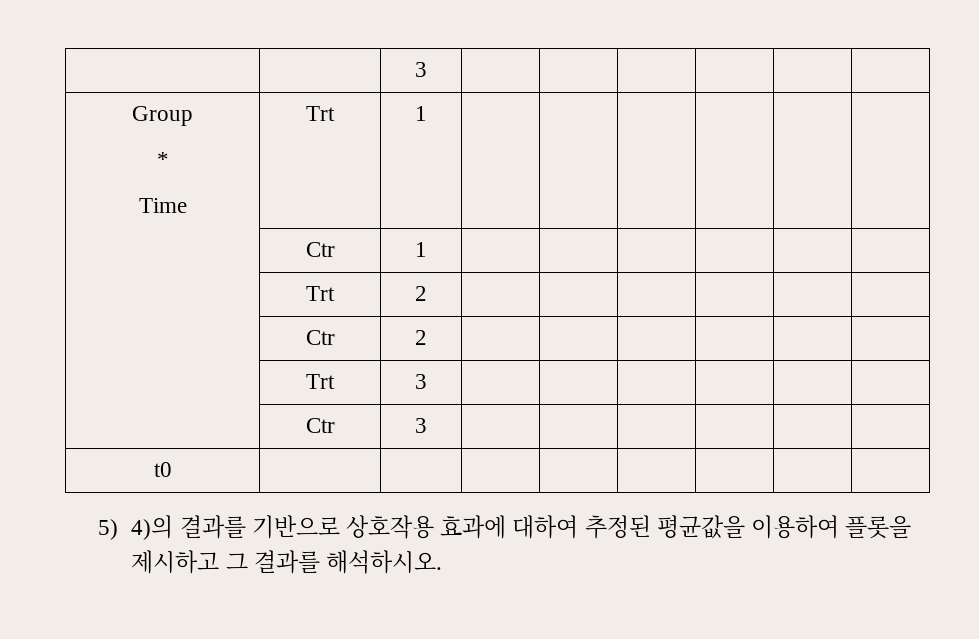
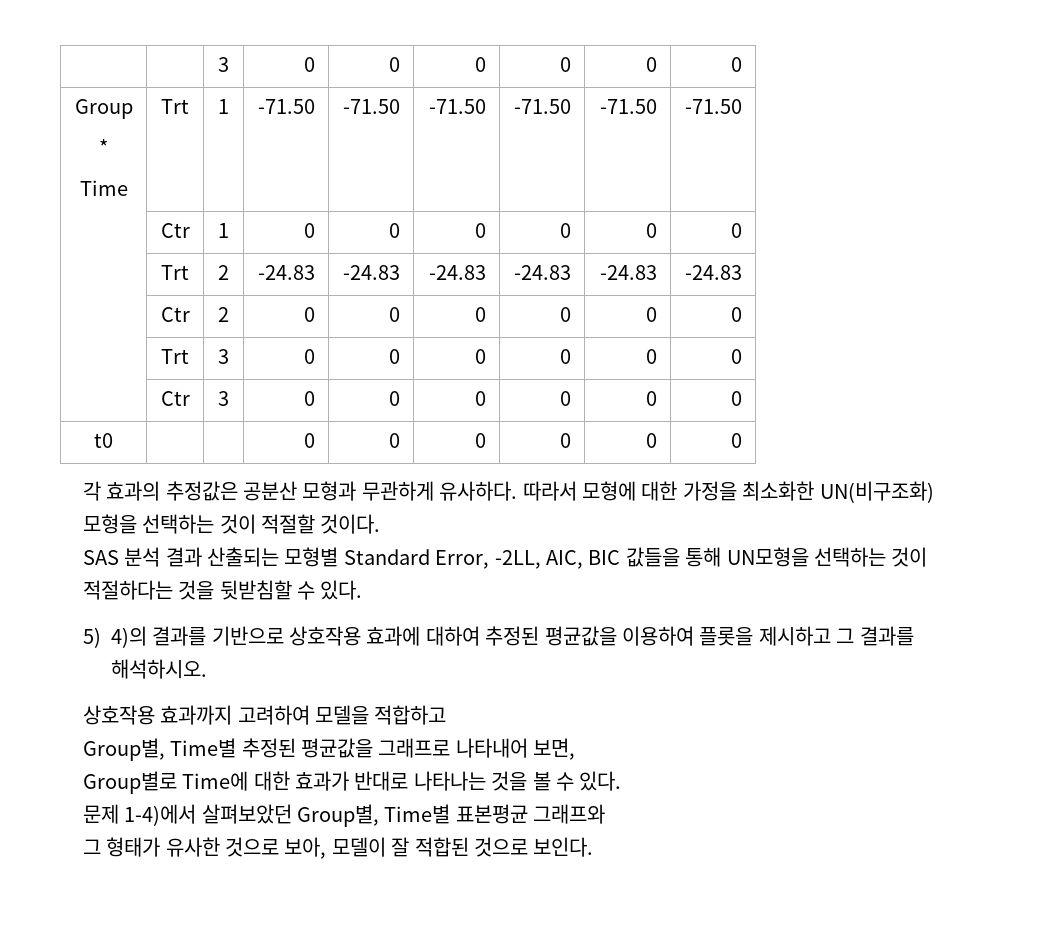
- | | 3 | | | | | |
+ | | 3 | 0 | 0 | 0 | 0 | 0 | 0
  Group
  *
- Time | Trt | 1 | | | | | |
- | Ctr | 1 | | | | | |
- | Trt | 2 | | | | | |
- | Ctr | 2 | | | | | |
- | Trt | 3 | | | | | |
- | Ctr | 3 | | | | | |
- t0 | | | | | | | |
+ Time | Trt | 1 | -71.50 | -71.50 | -71.50 | -71.50 | -71.50 | -71.50
+ | Ctr | 1 | 0 | 0 | 0 | 0 | 0 | 0
+ | Trt | 2 | -24.83 | -24.83 | -24.83 | -24.83 | -24.83 | -24.83
+ | Ctr | 2 | 0 | 0 | 0 | 0 | 0 | 0
+ | Trt | 3 | 0 | 0 | 0 | 0 | 0 | 0
+ | Ctr | 3 | 0 | 0 | 0 | 0 | 0 | 0
+ t0 | | | 0 | 0 | 0 | 0 | 0 | 0
+ 각 효과의 추정값은 공분산 모형과 무관하게 유사하다. 따라서 모형에 대한 가정을 최소화한 UN(비구조화) 모형을 선택하는 것이 적절할 것이다.
+ SAS 분석 결과 산출되는 모형별 Standard Error, -2LL, AIC, BIC 값들을 통해 UN모형을 선택하는 것이 적절하다는 것을 뒷받침할 수 있다.
+ 상호작용 효과까지 고려하여 모델을 적합하고
+ Group별, Time별 추정된 평균값을 그래프로 나타내어 보면,
+ Group별로 Time에 대한 효과가 반대로 나타나는 것을 볼 수 있다.
+ 문제 1-4)에서 살펴보았던 Group별, Time별 표본평균 그래프와
+ 그 형태가 유사한 것으로 보아, 모델이 잘 적합된 것으로 보인다.

